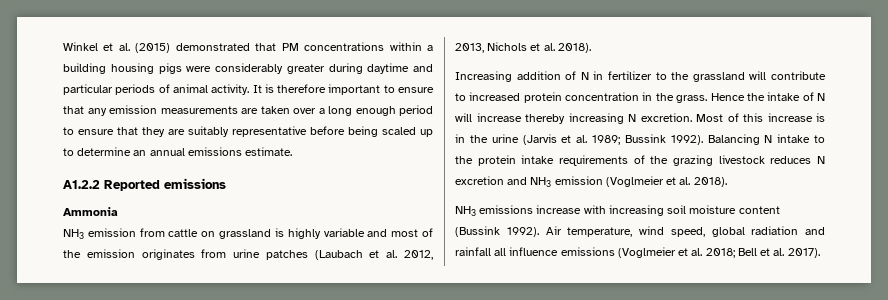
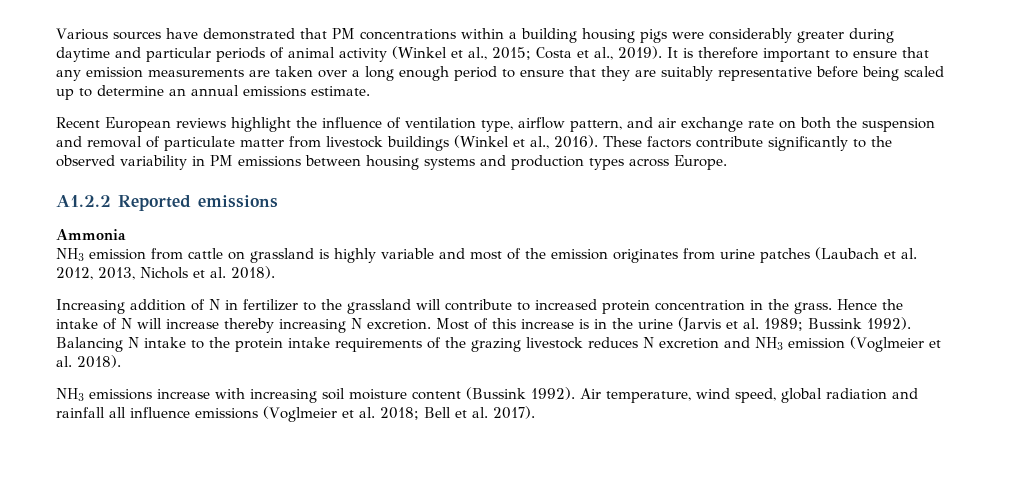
- Winkel et al. (2015) demonstrated that PM concentrations within a building housing pigs were considerably greater during daytime and particular periods of animal activity.
+ Various sources have demonstrated that PM concentrations within a building housing pigs were considerably greater during daytime and particular periods of animal activity (Winkel et al., 2015; Costa et al., 2019).
+ Recent European reviews highlight the influence of ventilation type, airflow pattern, and air exchange rate on both the suspension and removal of particulate matter from livestock buildings (Winkel et al., 2016). These factors contribute significantly to the observed variability in PM emissions between housing systems and production types across Europe.

